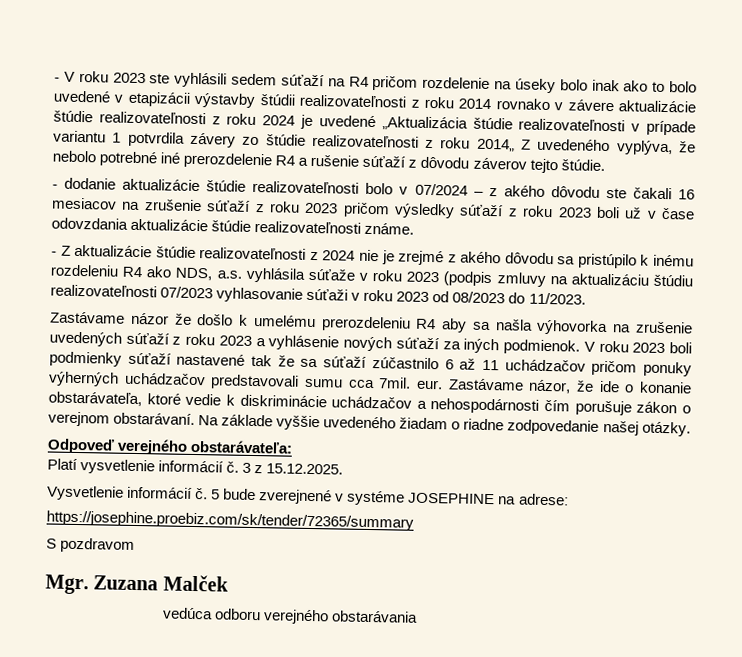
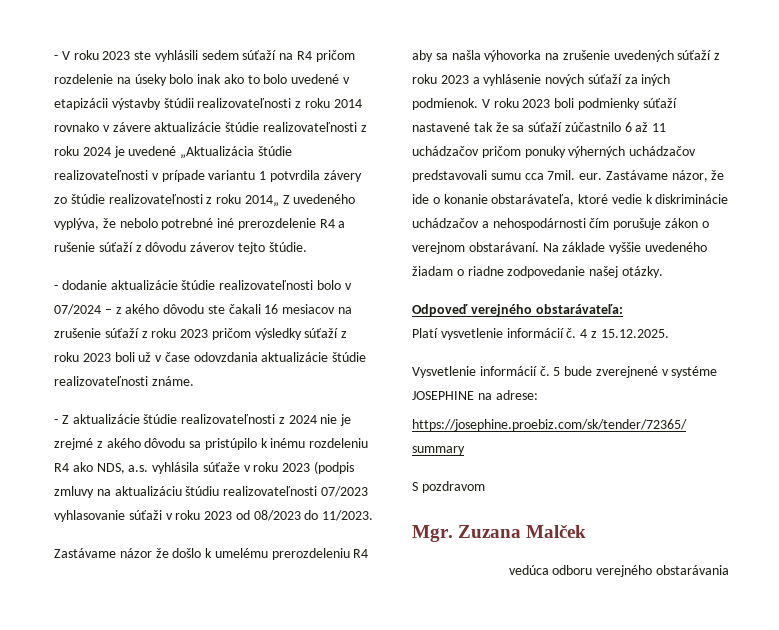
- 3 z 15.12.2025.
+ 4 z 15.12.2025.

